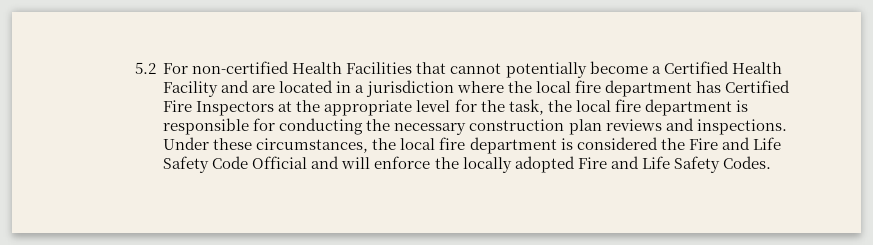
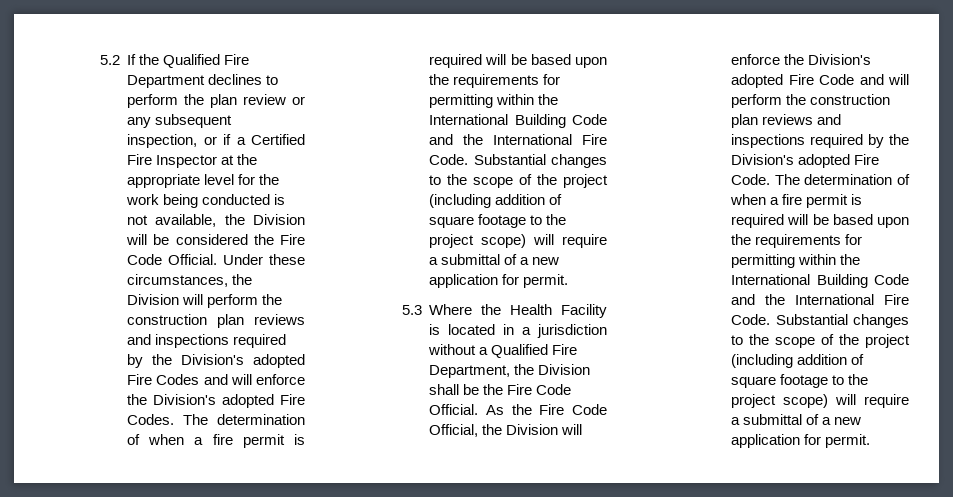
- 5.2 For non-certified Health Facilities that cannot potentially become a Certified Health Facility and are located in a jurisdiction where the local fire department has Certified Fire Inspectors at the appropriate level for the task, the local fire department is responsible for conducting the necessary construction plan reviews and inspections. Under these circumstances, the local fire department is considered the Fire and Life Safety Code Official and will enforce the locally adopted Fire and Life Safety Codes.
+ 5.2 If the Qualified Fire Department declines to perform the plan review or any subsequent inspection, or if a Certified Fire Inspector at the appropriate level for the work being conducted is not available, the Division will be considered the Fire Code Official. Under these circumstances, the Division will perform the construction plan reviews and inspections required by the Division's adopted Fire Codes and will enforce the Division's adopted Fire Codes. The determination of when a fire permit is required will be based upon the requirements for permitting within the International Building Code and the International Fire Code. Substantial changes to the scope of the project (including addition of square footage to the project scope) will require a submittal of a new application for permit.
+ 5.3 Where the Health Facility is located in a jurisdiction without a Qualified Fire Department, the Division shall be the Fire Code Official. As the Fire Code Official, the Division will enforce the Division's adopted Fire Code and will perform the construction plan reviews and inspections required by the Division's adopted Fire Code. The determination of when a fire permit is required will be based upon the requirements for permitting within the International Building Code and the International Fire Code. Substantial changes to the scope of the project (including addition of square footage to the project scope) will require a submittal of a new application for permit.

